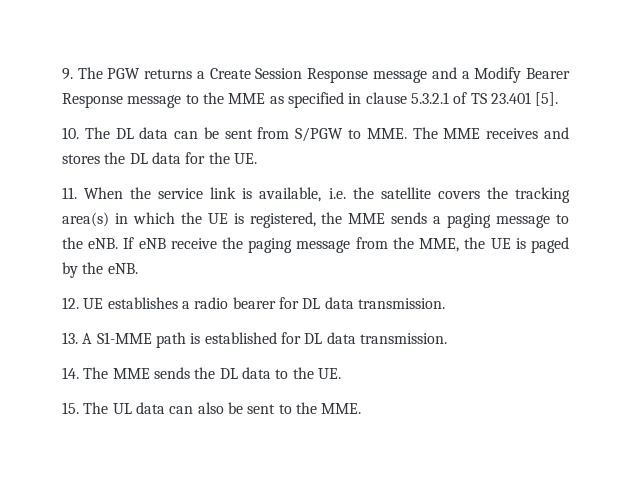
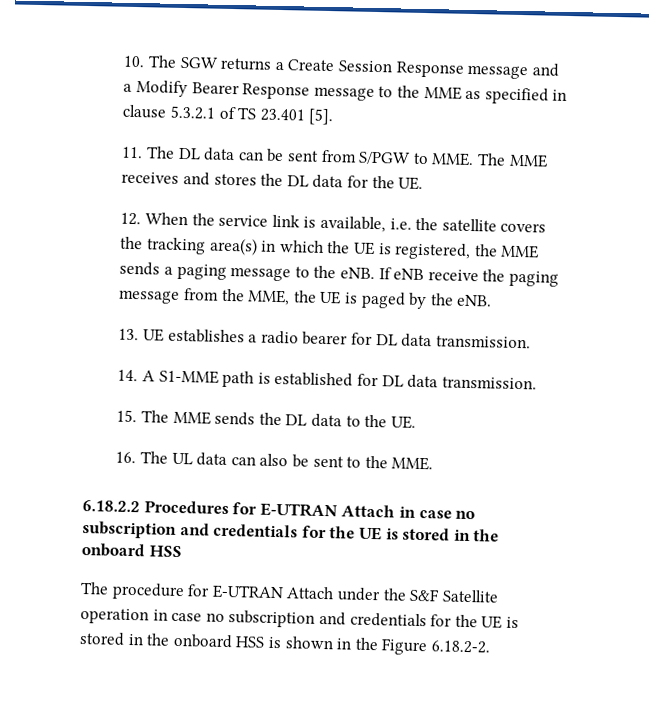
- 9. The PGW returns a Create Session Response message and a Modify Bearer Response message to the MME as specified in clause 5.3.2.1 of TS 23.401 [5].
+ 10. The SGW returns a Create Session Response message and a Modify Bearer Response message to the MME as specified in clause 5.3.2.1 of TS 23.401 [5].
- 10. The DL data can be sent from S/PGW to MME. The MME receives and stores the DL data for the UE.
+ 11. The DL data can be sent from S/PGW to MME. The MME receives and stores the DL data for the UE.
- 11. When the service link is available, i.e. the satellite covers the tracking area(s) in which the UE is registered, the MME sends a paging message to the eNB.
+ 12. When the service link is available, i.e. the satellite covers the tracking area(s) in which the UE is registered, the MME sends a paging message to the eNB.
- 12. UE establishes a radio bearer for DL data transmission.
+ 13. UE establishes a radio bearer for DL data transmission.
- 13. A S1-MME path is established for DL data transmission.
+ 14. A S1-MME path is established for DL data transmission.
- 14. The MME sends the DL data to the UE.
+ 15. The MME sends the DL data to the UE.
- 15. The UL data can also be sent to the MME.
+ 16. The UL data can also be sent to the MME.
+ 6.18.2.2 Procedures for E-UTRAN Attach in case no subscription and credentials for the UE is stored in the onboard HSS
+ The procedure for E-UTRAN Attach under the S&F Satellite operation in case no subscription and credentials for the UE is stored in the onboard HSS is shown in the Figure 6.18.2-2.

